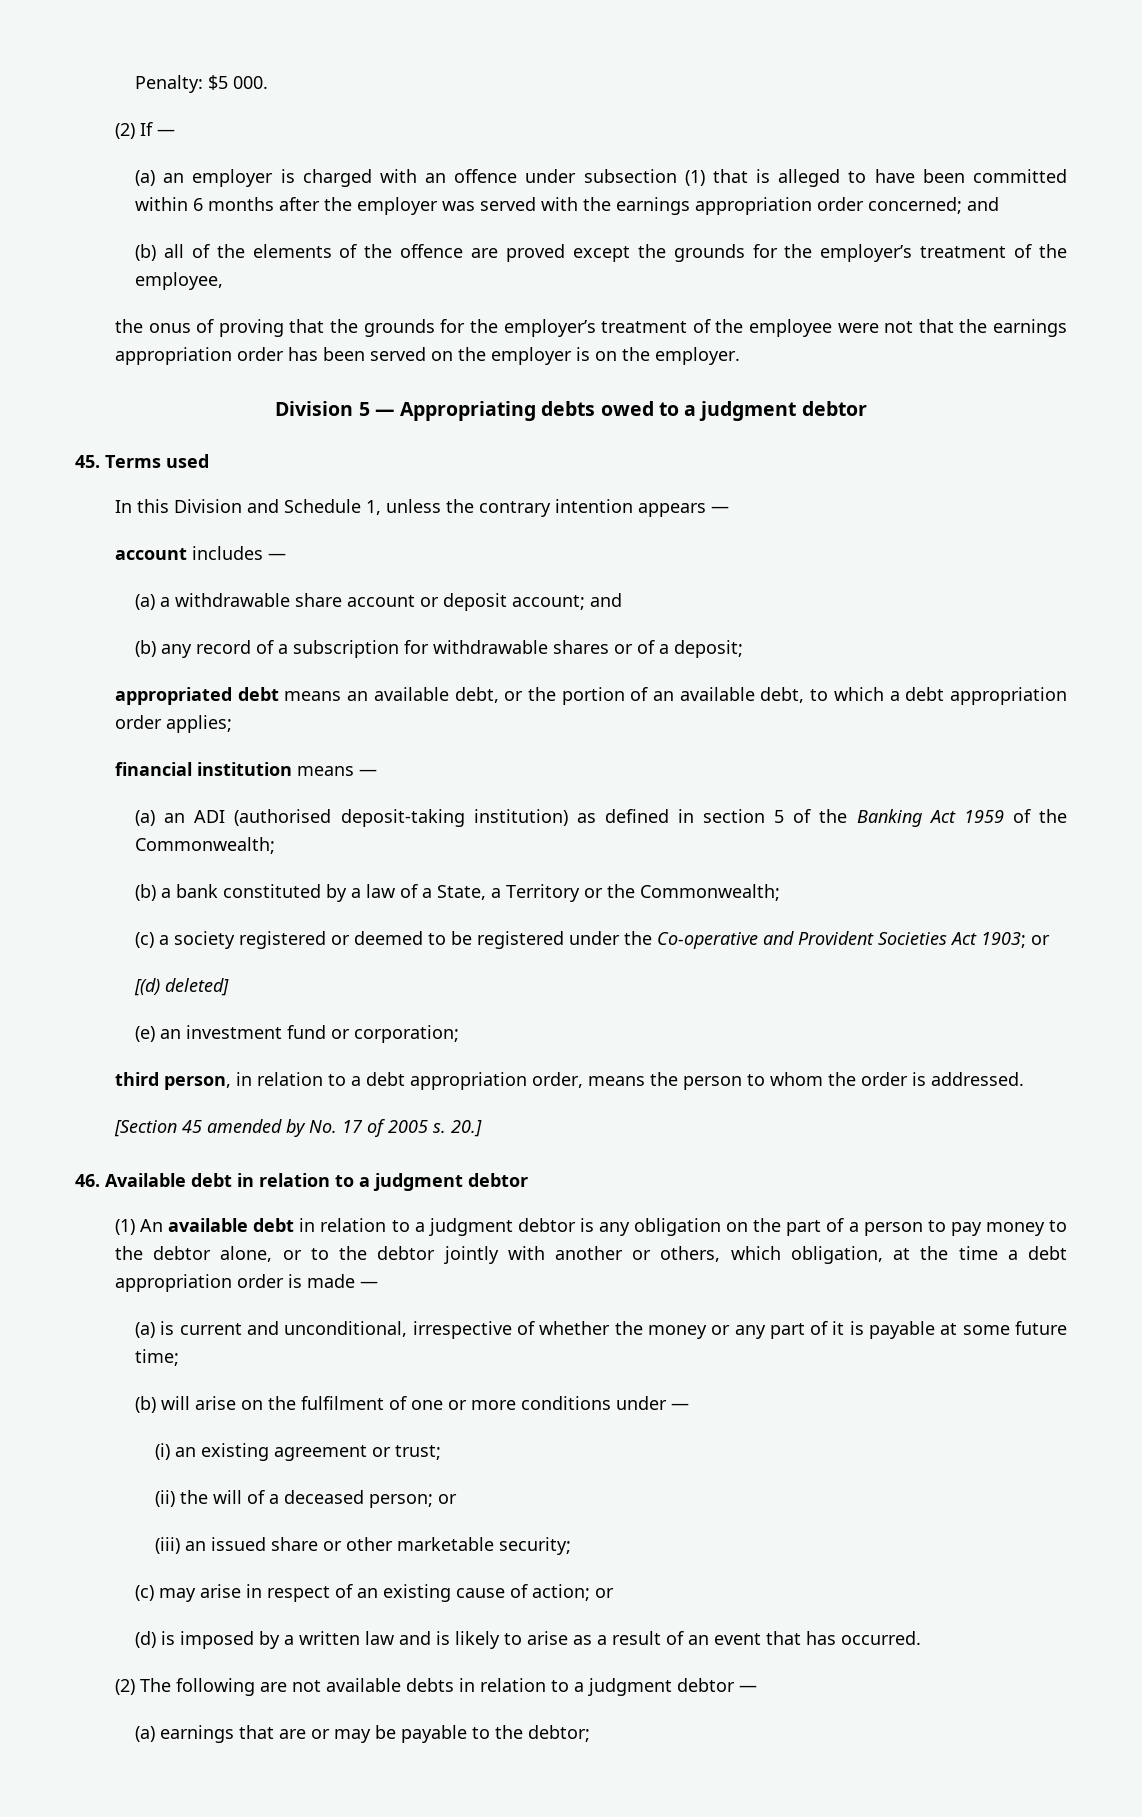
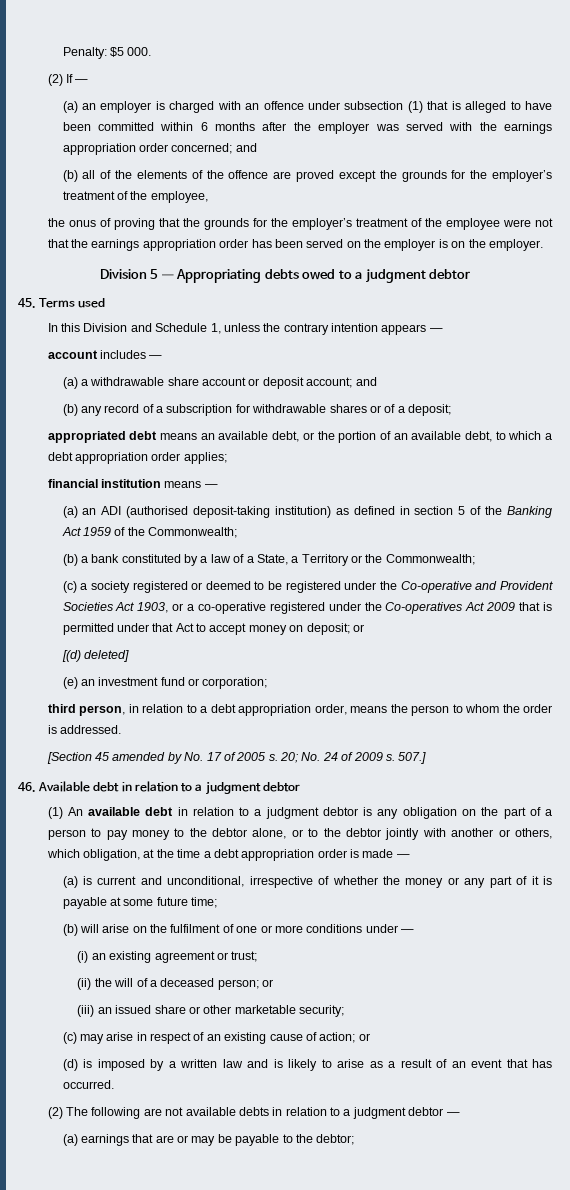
- (c) a society registered or deemed to be registered under the Co-operative and Provident Societies Act 1903; or
+ (c) a society registered or deemed to be registered under the Co-operative and Provident Societies Act 1903, or a co-operative registered under the Co-operatives Act 2009 that is permitted under that Act to accept money on deposit; or
- 20.]
+ 20; No. 24 of 2009 s. 507.]

